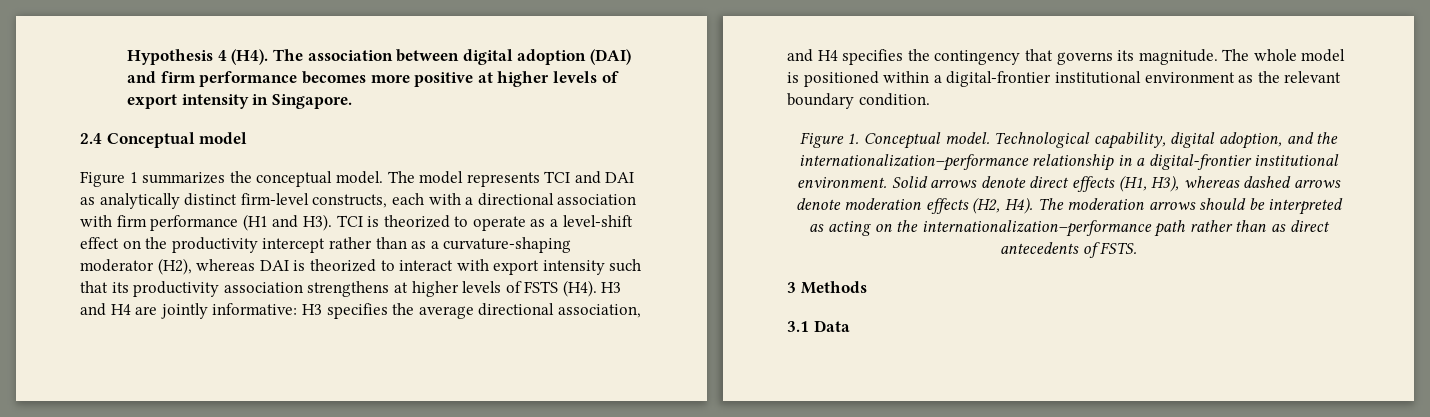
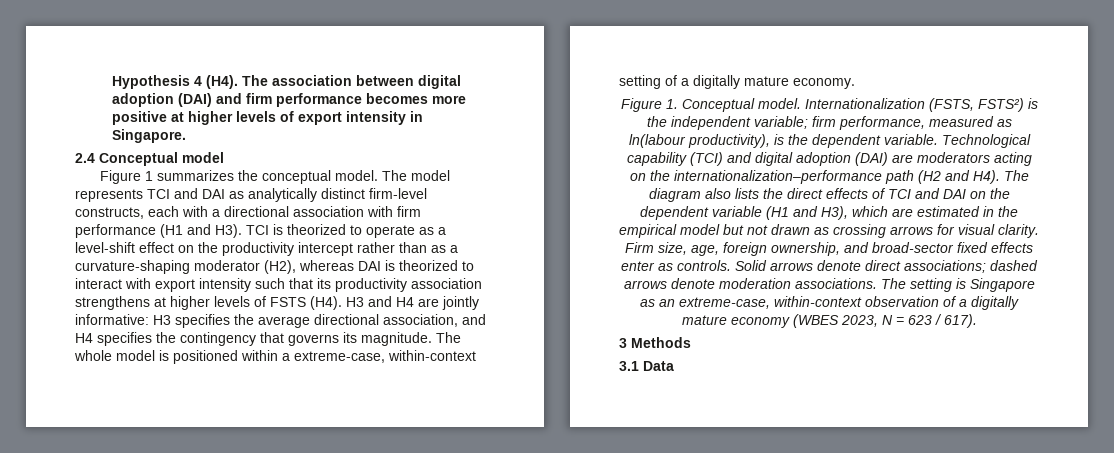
- The whole model is positioned within a digital-frontier institutional environment as the relevant boundary condition.
- Figure 1. Conceptual model. Technological capability, digital adoption, and the internationalization–performance relationship in a digital-frontier institutional environment. Solid arrows denote direct effects (H1, H3), whereas dashed arrows denote moderation effects (H2, H4). The moderation arrows should be interpreted as acting on the internationalization–performance path rather than as direct antecedents of FSTS.
+ The whole model is positioned within a extreme-case, within-context setting of a digitally mature economy.
+ Figure 1. Conceptual model. Internationalization (FSTS, FSTS²) is the independent variable; firm performance, measured as ln(labour productivity), is the dependent variable. Technological capability (TCI) and digital adoption (DAI) are moderators acting on the internationalization–performance path (H2 and H4). The diagram also lists the direct effects of TCI and DAI on the dependent variable (H1 and H3), which are estimated in the empirical model but not drawn as crossing arrows for visual clarity. Firm size, age, foreign ownership, and broad-sector fixed effects enter as controls. Solid arrows denote direct associations; dashed arrows denote moderation associations. The setting is Singapore as an extreme-case, within-context observation of a digitally mature economy (WBES 2023, N = 623 / 617).

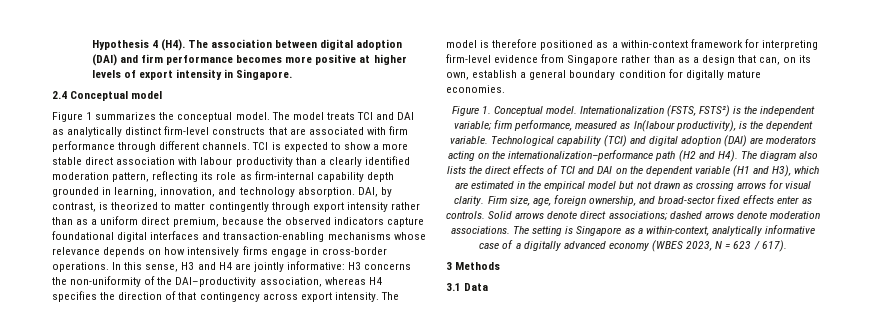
- The model represents TCI and DAI as analytically distinct firm-level constructs, each with a directional association with firm performance (H1 and H3). TCI is theorized to operate as a level-shift effect on the productivity intercept rather than as a curvature-shaping moderator (H2), whereas DAI is theorized to interact with export intensity such that its productivity association strengthens at higher levels of FSTS (H4). H3 and H4 are jointly informative: H3 specifies the average directional association, and H4 specifies the contingency that governs its magnitude. The whole model is positioned within a extreme-case, within-context setting of a digitally mature economy.
+ The model treats TCI and DAI as analytically distinct firm-level constructs that are associated with firm performance through different channels. TCI is expected to show a more stable direct association with labour productivity than a clearly identified moderation pattern, reflecting its role as firm-internal capability depth grounded in learning, innovation, and technology absorption. DAI, by contrast, is theorized to matter contingently through export intensity rather than as a uniform direct premium, because the observed indicators capture foundational digital interfaces and transaction-enabling mechanisms whose relevance depends on how intensively firms engage in cross-border operations. In this sense, H3 and H4 are jointly informative: H3 concerns the non-uniformity of the DAI–productivity association, whereas H4 specifies the direction of that contingency across export intensity. The model is therefore positioned as a within-context framework for interpreting firm-level evidence from Singapore rather than as a design that can, on its own, establish a general boundary condition for digitally mature economies.
- The setting is Singapore as an extreme-case, within-context observation of a digitally mature economy (WBES 2023, N = 623 / 617).
+ The setting is Singapore as a within-context, analytically informative case of a digitally advanced economy (WBES 2023, N = 623 / 617).

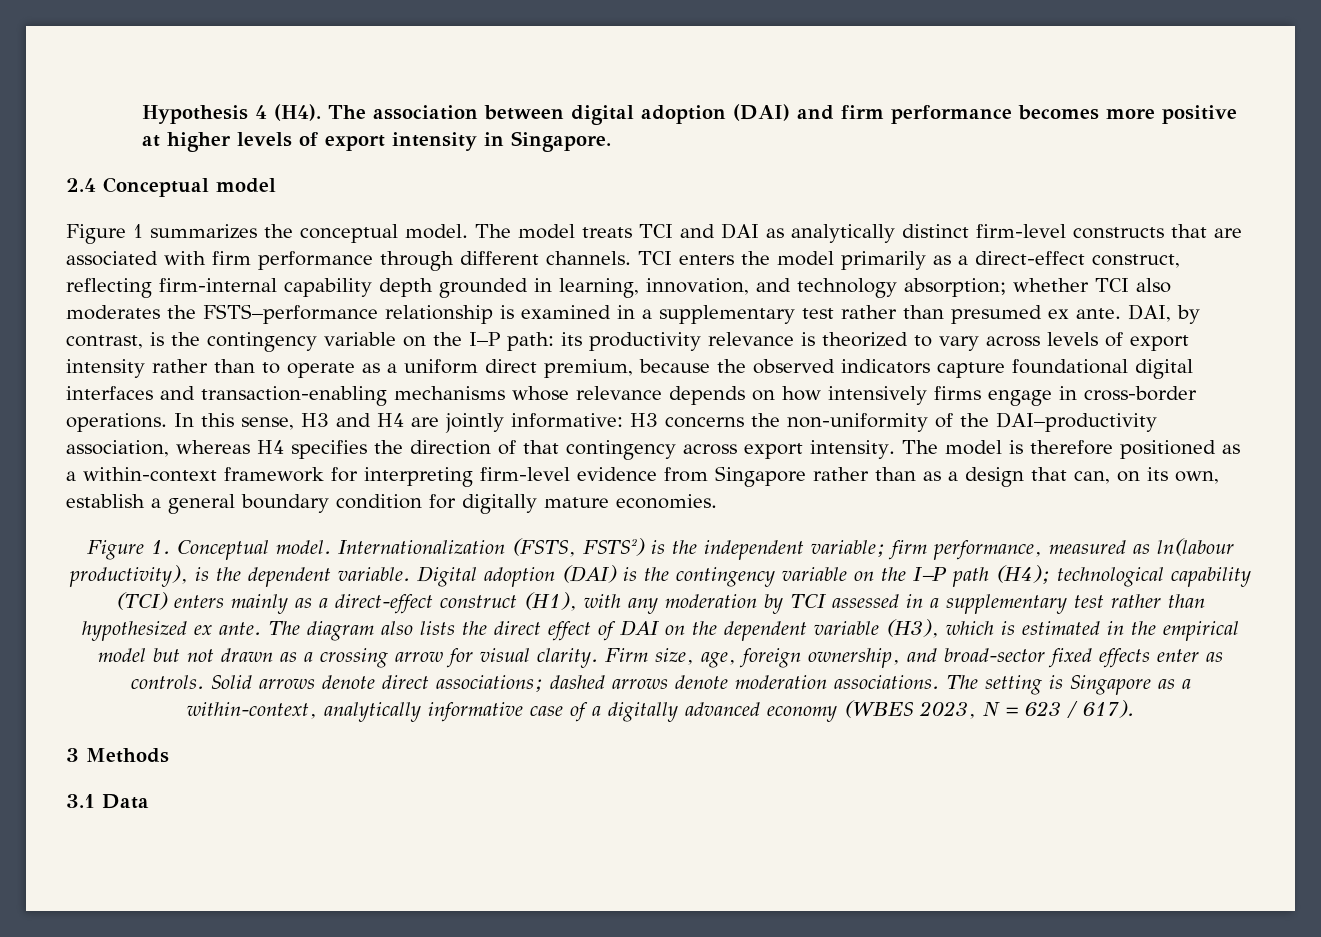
- TCI is expected to show a more stable direct association with labour productivity than a clearly identified moderation pattern, reflecting its role as firm-internal capability depth grounded in learning, innovation, and technology absorption. DAI, by contrast, is theorized to matter contingently through export intensity rather than as a uniform direct premium, because the observed indicators capture foundational digital interfaces and transaction-enabling mechanisms whose relevance depends on how intensively firms engage in cross-border operations.
+ TCI enters the model primarily as a direct-effect construct, reflecting firm-internal capability depth grounded in learning, innovation, and technology absorption; whether TCI also moderates the FSTS–performance relationship is examined in a supplementary test rather than presumed ex ante. DAI, by contrast, is the contingency variable on the I–P path: its productivity relevance is theorized to vary across levels of export intensity rather than to operate as a uniform direct premium, because the observed indicators capture foundational digital interfaces and transaction-enabling mechanisms whose relevance depends on how intensively firms engage in cross-border operations.
- Technological capability (TCI) and digital adoption (DAI) are moderators acting on the internationalization–performance path (H2 and H4). The diagram also lists the direct effects of TCI and DAI on the dependent variable (H1 and H3), which are estimated in the empirical model but not drawn as crossing arrows for visual clarity.
+ Digital adoption (DAI) is the contingency variable on the I–P path (H4); technological capability (TCI) enters mainly as a direct-effect construct (H1), with any moderation by TCI assessed in a supplementary test rather than hypothesized ex ante. The diagram also lists the direct effect of DAI on the dependent variable (H3), which is estimated in the empirical model but not drawn as a crossing arrow for visual clarity.

